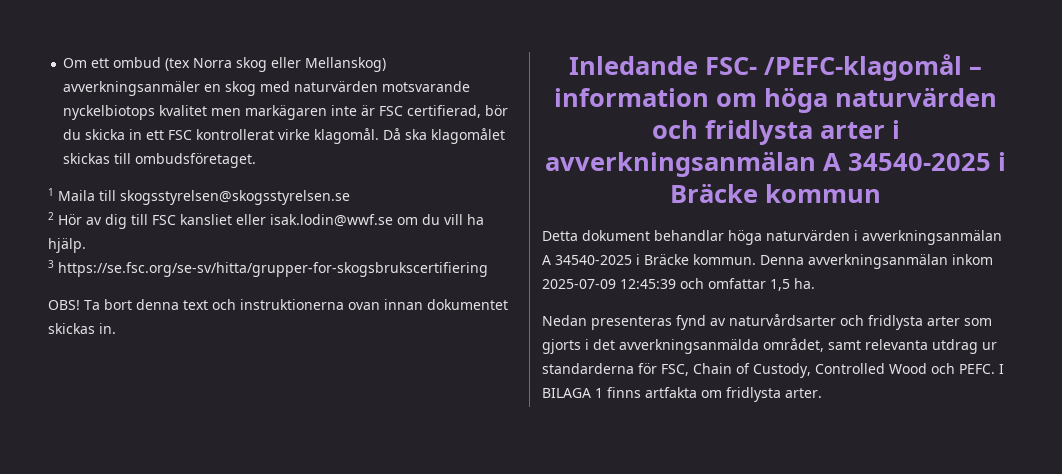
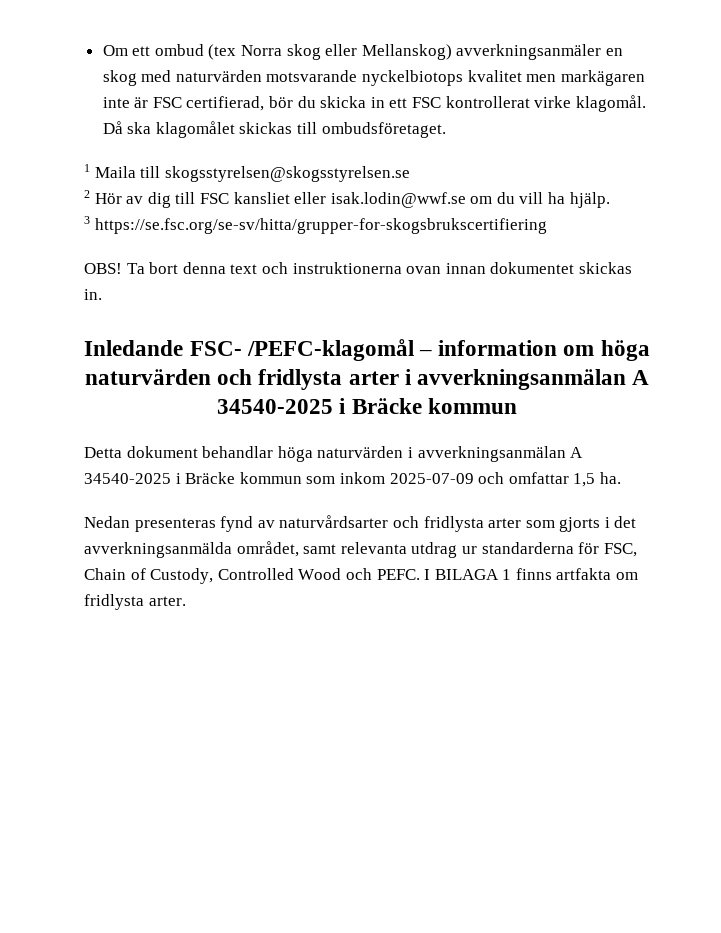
- Detta dokument behandlar höga naturvärden i avverkningsanmälan A 34540-2025 i Bräcke kommun. Denna avverkningsanmälan inkom 2025-07-09 12:45:39 och omfattar 1,5 ha.
+ Detta dokument behandlar höga naturvärden i avverkningsanmälan A 34540-2025 i Bräcke kommun som inkom 2025-07-09 och omfattar 1,5 ha.

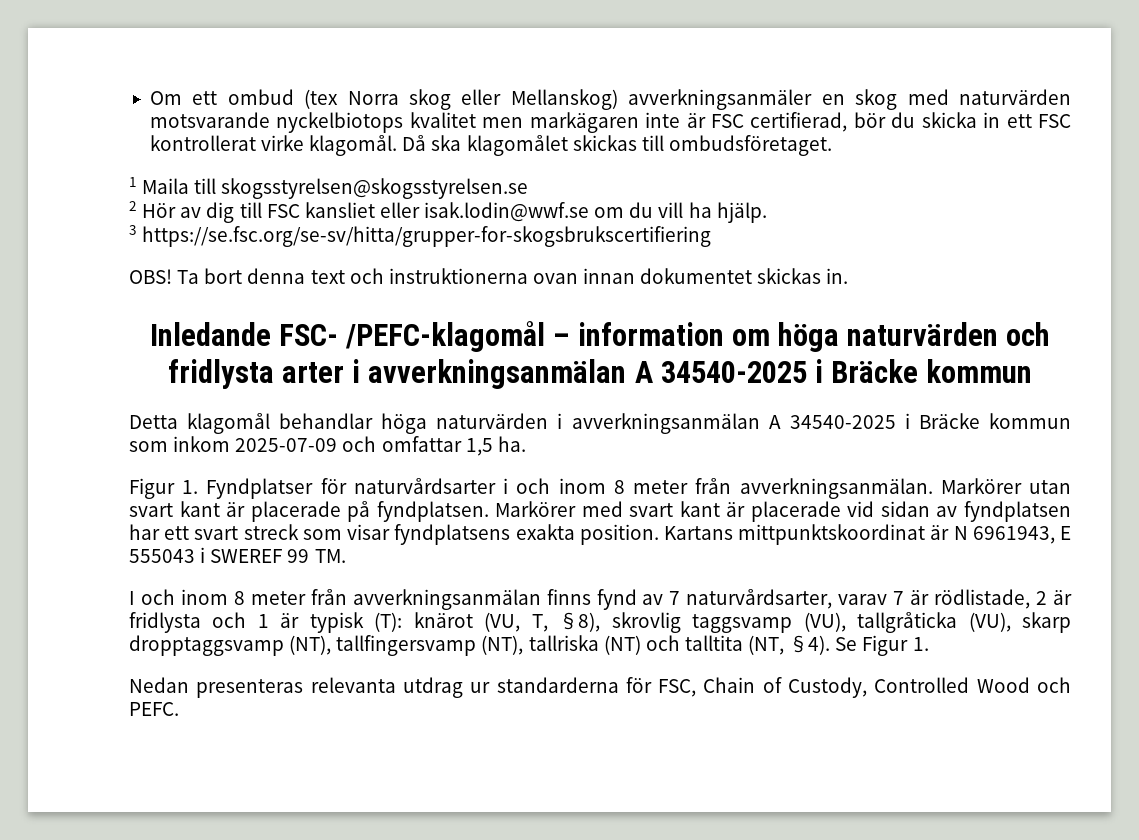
- Detta dokument behandlar höga naturvärden i avverkningsanmälan A 34540-2025 i Bräcke kommun som inkom 2025-07-09 och omfattar 1,5 ha.
+ Detta klagomål behandlar höga naturvärden i avverkningsanmälan A 34540-2025 i Bräcke kommun som inkom 2025-07-09 och omfattar 1,5 ha.
- Nedan presenteras fynd av naturvårdsarter och fridlysta arter som gjorts i det avverkningsanmälda området, samt relevanta utdrag ur standarderna för FSC, Chain of Custody, Controlled Wood och PEFC. I BILAGA 1 finns artfakta om fridlysta arter.
+ Figur 1. Fyndplatser för naturvårdsarter i och inom 8 meter från avverkningsanmälan. Markörer utan svart kant är placerade på fyndplatsen. Markörer med svart kant är placerade vid sidan av fyndplatsen har ett svart streck som visar fyndplatsens exakta position. Kartans mittpunktskoordinat är N 6961943, E 555043 i SWEREF 99 TM.
+ I och inom 8 meter från avverkningsanmälan finns fynd av 7 naturvårdsarter, varav 7 är rödlistade, 2 är fridlysta och 1 är typisk (T): knärot (VU, T, §8), skrovlig taggsvamp (VU), tallgråticka (VU), skarp dropptaggsvamp (NT), tallfingersvamp (NT), tallriska (NT) och talltita (NT, §4). Se Figur 1.
+ Nedan presenteras relevanta utdrag ur standarderna för FSC, Chain of Custody, Controlled Wood och PEFC.

